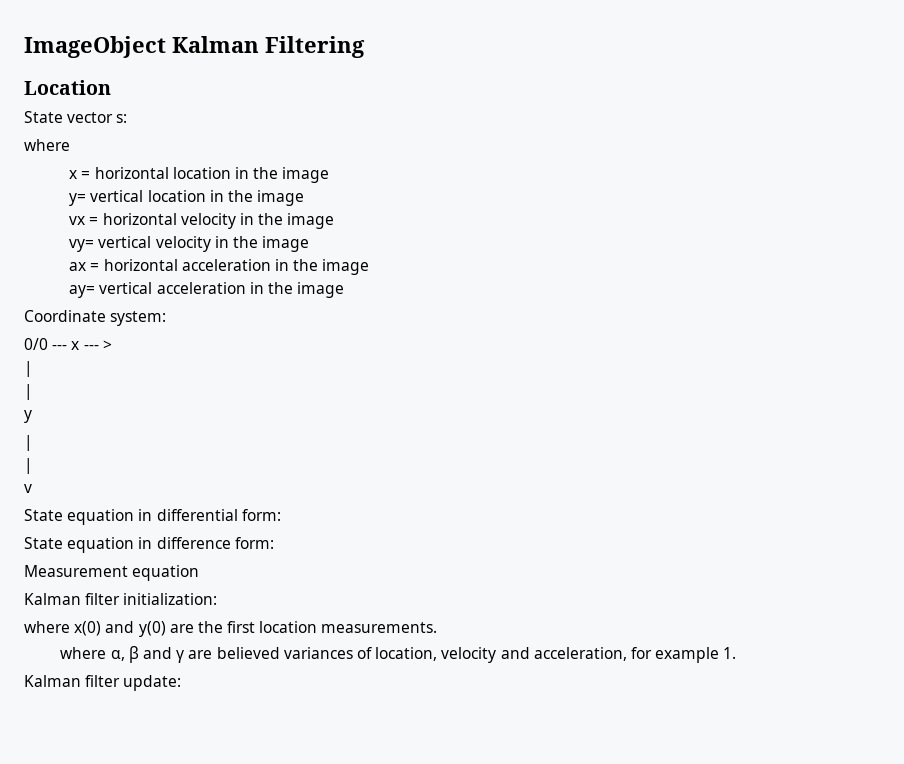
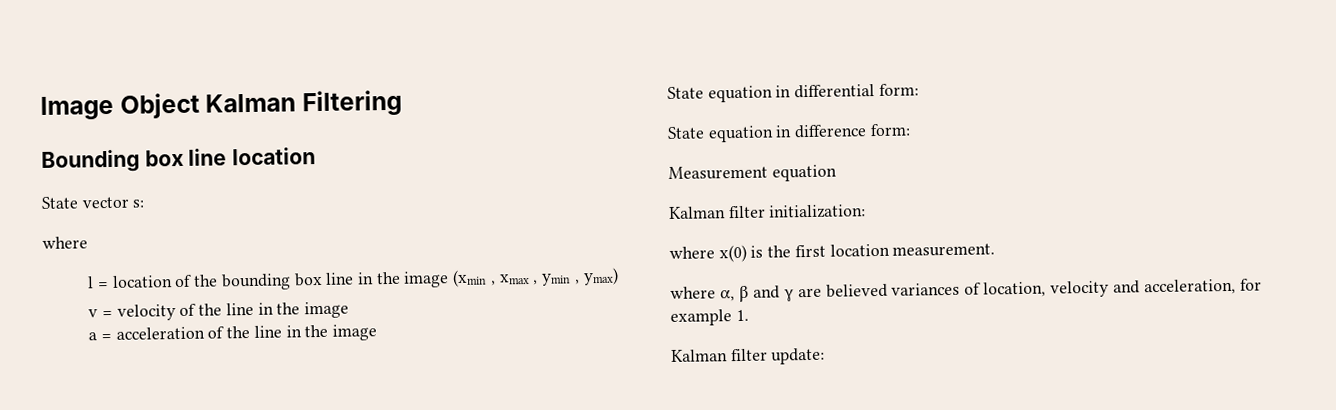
- ImageObject Kalman Filtering
+ Image Object Kalman Filtering
- Location
+ Bounding box line location
- x = horizontal location in the image
- y= vertical location in the image
- vx = horizontal velocity in the image
- vy= vertical velocity in the image
- ax = horizontal acceleration in the image
- ay= vertical acceleration in the image
- Coordinate system:
- 0/0 --- x --- >
- |
- |
- y
- |
- |
- v
+ l = location of the bounding box line in the image (xmin , xmax , ymin , ymax)
+ v = velocity of the line in the image
+ a = acceleration of the line in the image
- where x(0) and y(0) are the first location measurements.
+ where x(0) is the first location measurement.

